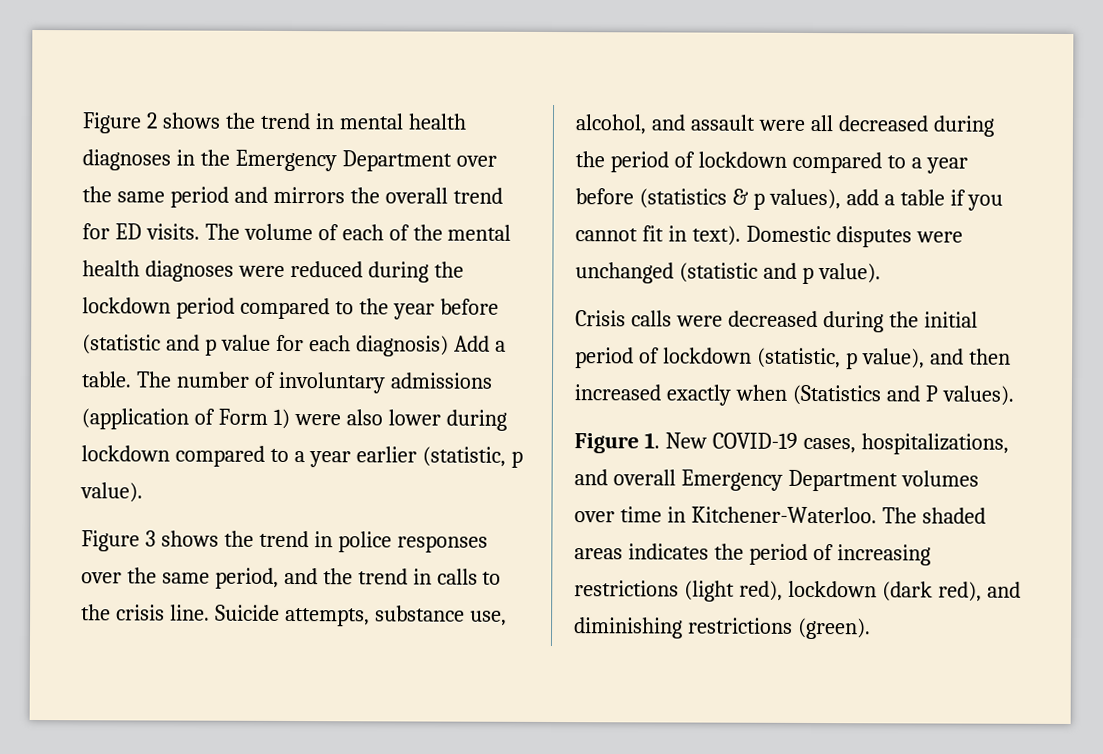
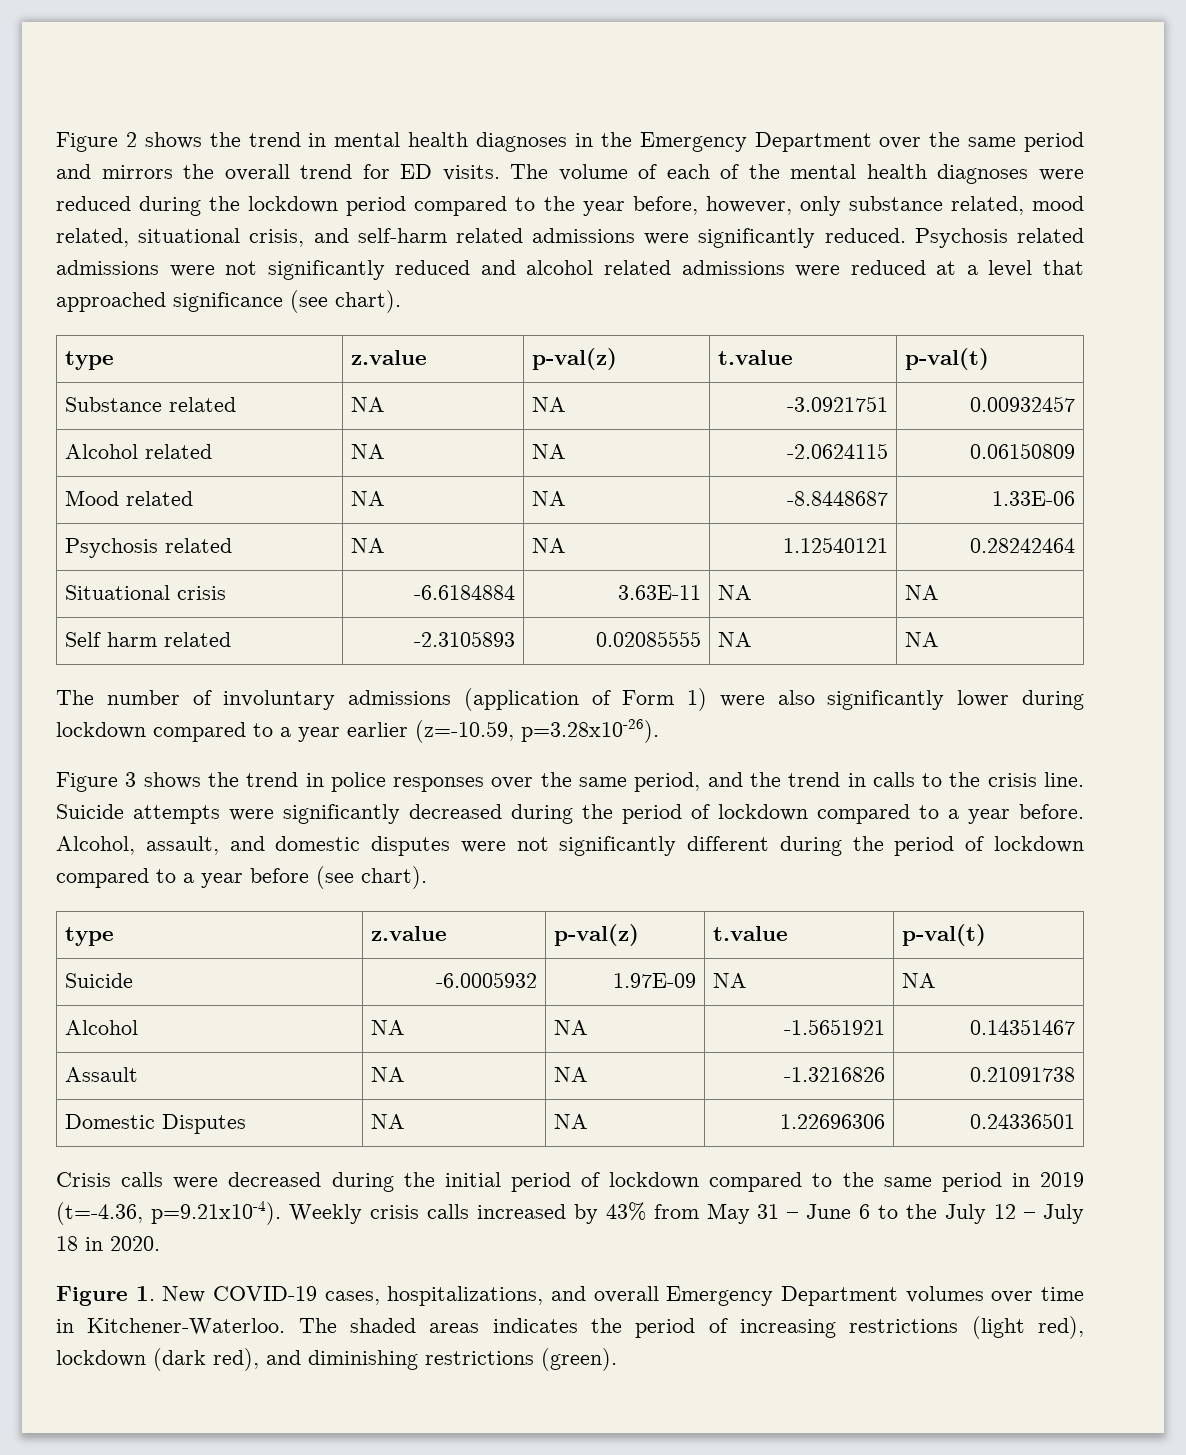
- The volume of each of the mental health diagnoses were reduced during the lockdown period compared to the year before (statistic and p value for each diagnosis) Add a table. The number of involuntary admissions (application of Form 1) were also lower during lockdown compared to a year earlier (statistic, p value).
+ The volume of each of the mental health diagnoses were reduced during the lockdown period compared to the year before, however, only substance related, mood related, situational crisis, and self-harm related admissions were significantly reduced. Psychosis related admissions were not significantly reduced and alcohol related admissions were reduced at a level that approached significance (see chart).
+ type | z.value | p-val(z) | t.value | p-val(t)
+ Substance related | NA | NA | -3.0921751 | 0.00932457
+ Alcohol related | NA | NA | -2.0624115 | 0.06150809
+ Mood related | NA | NA | -8.8448687 | 1.33E-06
+ Psychosis related | NA | NA | 1.12540121 | 0.28242464
+ Situational crisis | -6.6184884 | 3.63E-11 | NA | NA
+ Self harm related | -2.3105893 | 0.02085555 | NA | NA
+ The number of involuntary admissions (application of Form 1) were also significantly lower during lockdown compared to a year earlier (z=-10.59, p=3.28x10-26).
- Suicide attempts, substance use, alcohol, and assault were all decreased during the period of lockdown compared to a year before (statistics & p values), add a table if you cannot fit in text). Domestic disputes were unchanged (statistic and p value).
+ Suicide attempts were significantly decreased during the period of lockdown compared to a year before. Alcohol, assault, and domestic disputes were not significantly different during the period of lockdown compared to a year before (see chart).
+ type | z.value | p-val(z) | t.value | p-val(t)
+ Suicide | -6.0005932 | 1.97E-09 | NA | NA
+ Alcohol | NA | NA | -1.5651921 | 0.14351467
+ Assault | NA | NA | -1.3216826 | 0.21091738
+ Domestic Disputes | NA | NA | 1.22696306 | 0.24336501
- Crisis calls were decreased during the initial period of lockdown (statistic, p value), and then increased exactly when (Statistics and P values).
+ Crisis calls were decreased during the initial period of lockdown compared to the same period in 2019 (t=-4.36, p=9.21x10-4). Weekly crisis calls increased by 43% from May 31 – June 6 to the July 12 – July 18 in 2020.

